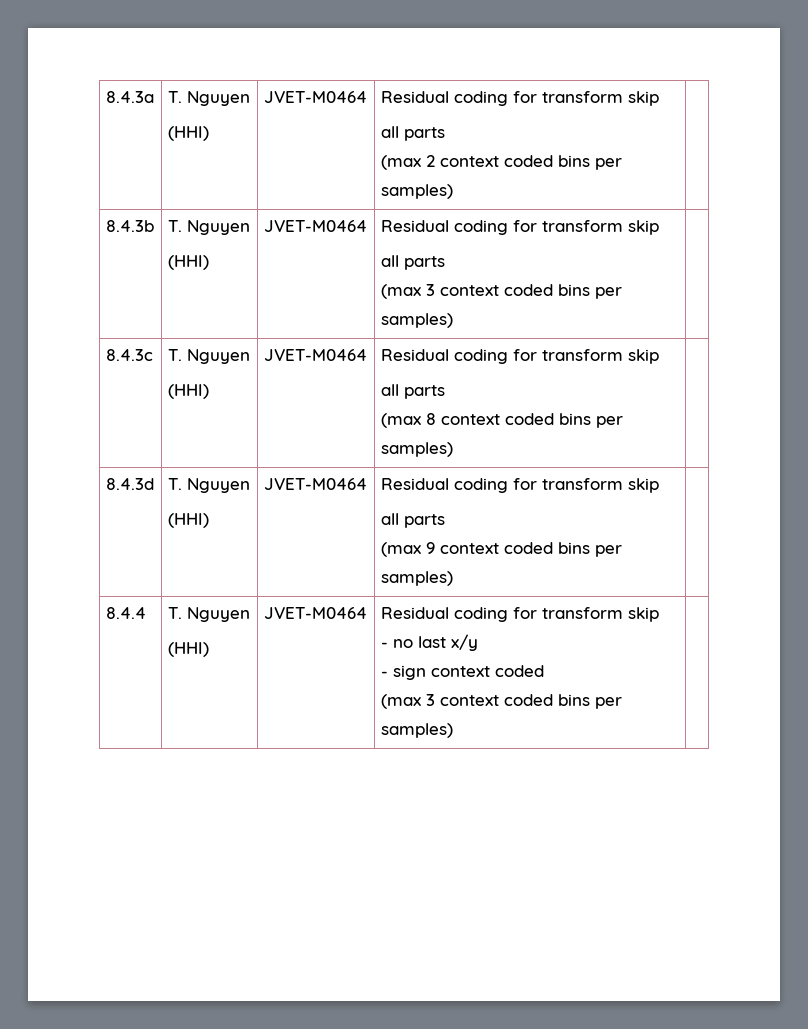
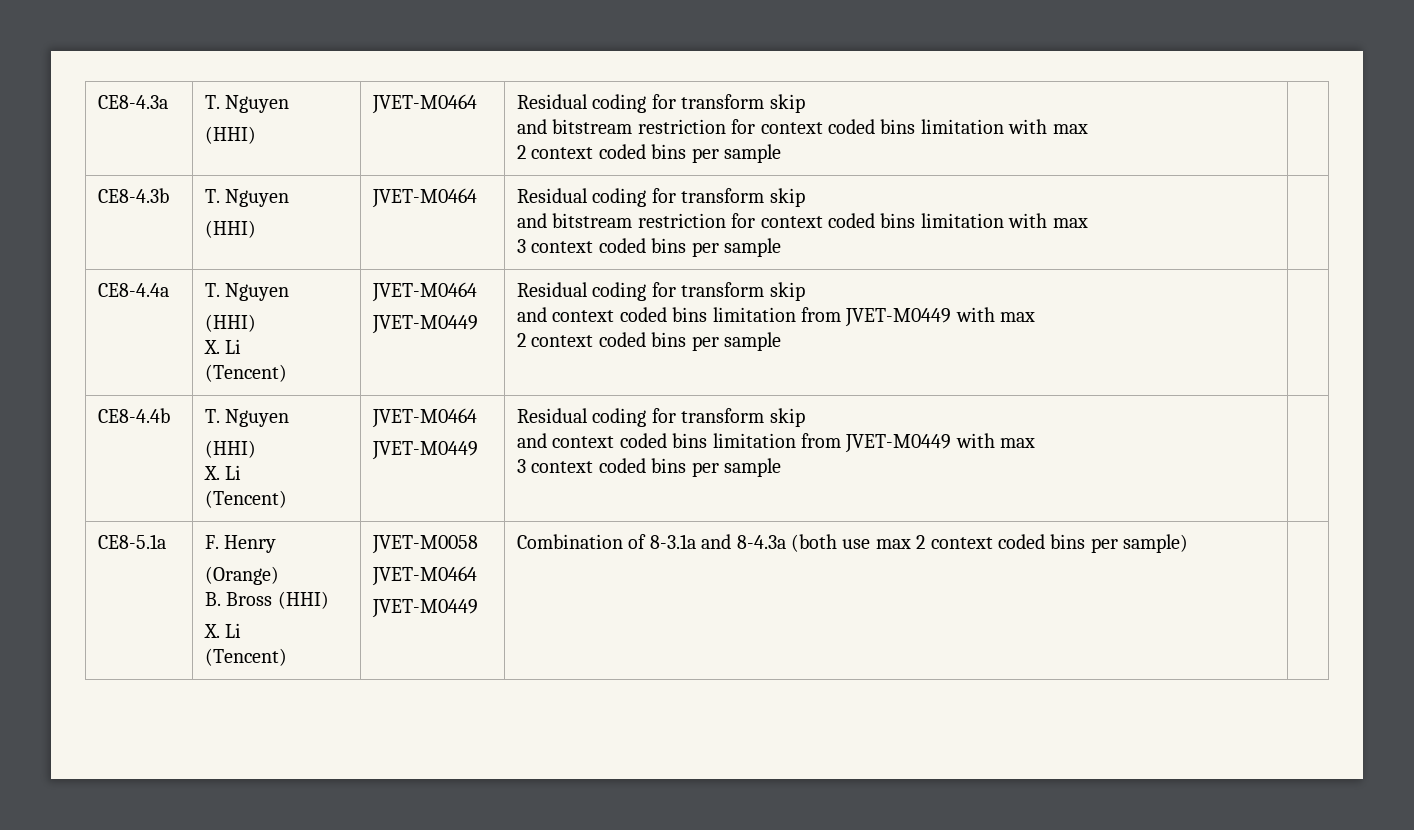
- 8.4.3a | T. Nguyen
+ CE8-4.3a | T. Nguyen
  (HHI) | JVET-M0464 | Residual coding for transform skip
- all parts
- (max 2 context coded bins per samples) |
- 8.4.3b | T. Nguyen
+ and bitstream restriction for context coded bins limitation with max
+ 2 context coded bins per sample |
+ CE8-4.3b | T. Nguyen
  (HHI) | JVET-M0464 | Residual coding for transform skip
- all parts
- (max 3 context coded bins per samples) |
- 8.4.3c | T. Nguyen
- (HHI) | JVET-M0464 | Residual coding for transform skip
- all parts
- (max 8 context coded bins per samples) |
- 8.4.3d | T. Nguyen
- (HHI) | JVET-M0464 | Residual coding for transform skip
- all parts
- (max 9 context coded bins per samples) |
- 8.4.4 | T. Nguyen
- (HHI) | JVET-M0464 | Residual coding for transform skip
- - no last x/y
- - sign context coded
- (max 3 context coded bins per samples) |
+ and bitstream restriction for context coded bins limitation with max
+ 3 context coded bins per sample |
+ CE8-4.4a | T. Nguyen
+ (HHI)
+ X. Li
+ (Tencent) | JVET-M0464
+ JVET-M0449 | Residual coding for transform skip
+ and context coded bins limitation from JVET-M0449 with max
+ 2 context coded bins per sample |
+ CE8-4.4b | T. Nguyen
+ (HHI)
+ X. Li
+ (Tencent) | JVET-M0464
+ JVET-M0449 | Residual coding for transform skip
+ and context coded bins limitation from JVET-M0449 with max
+ 3 context coded bins per sample |
+ CE8-5.1a | F. Henry
+ (Orange)
+ B. Bross (HHI)
+ X. Li
+ (Tencent) | JVET-M0058
+ JVET-M0464
+ JVET-M0449 | Combination of 8-3.1a and 8-4.3a (both use max 2 context coded bins per sample) |

